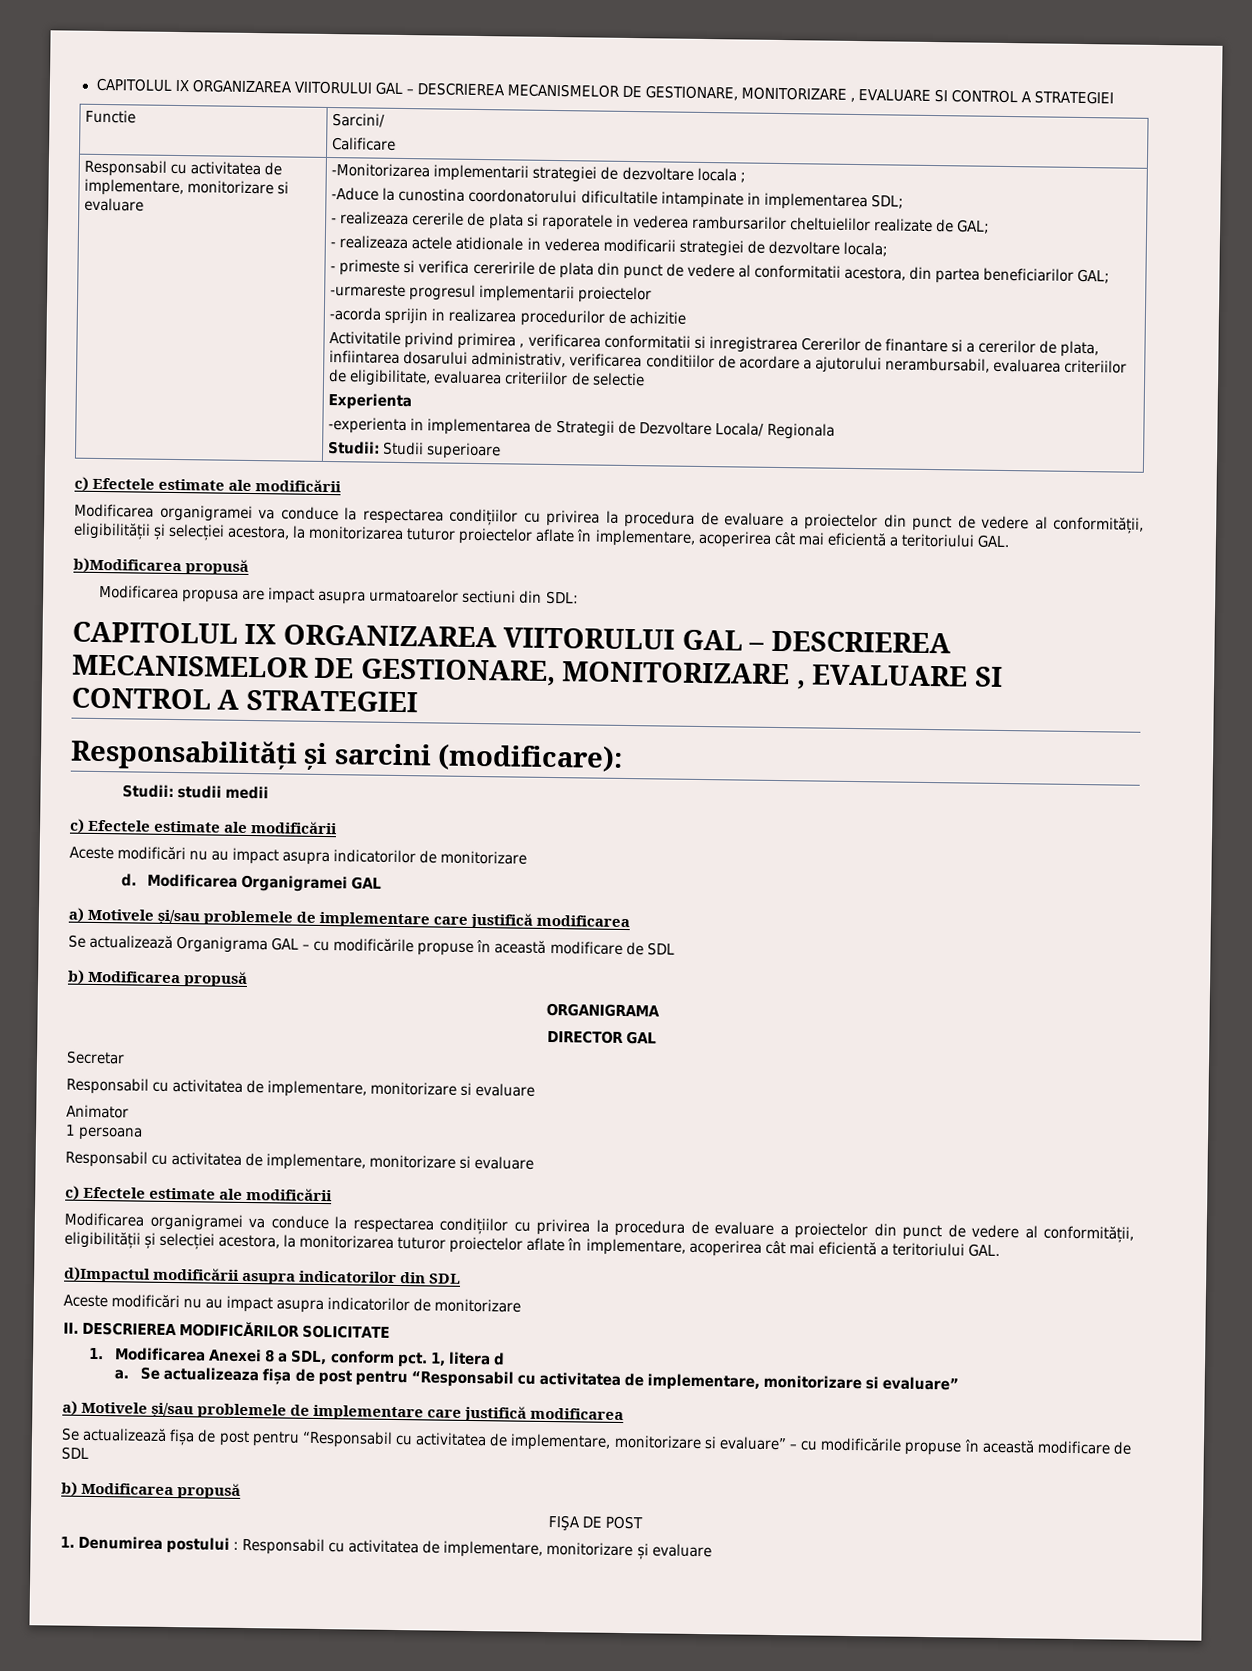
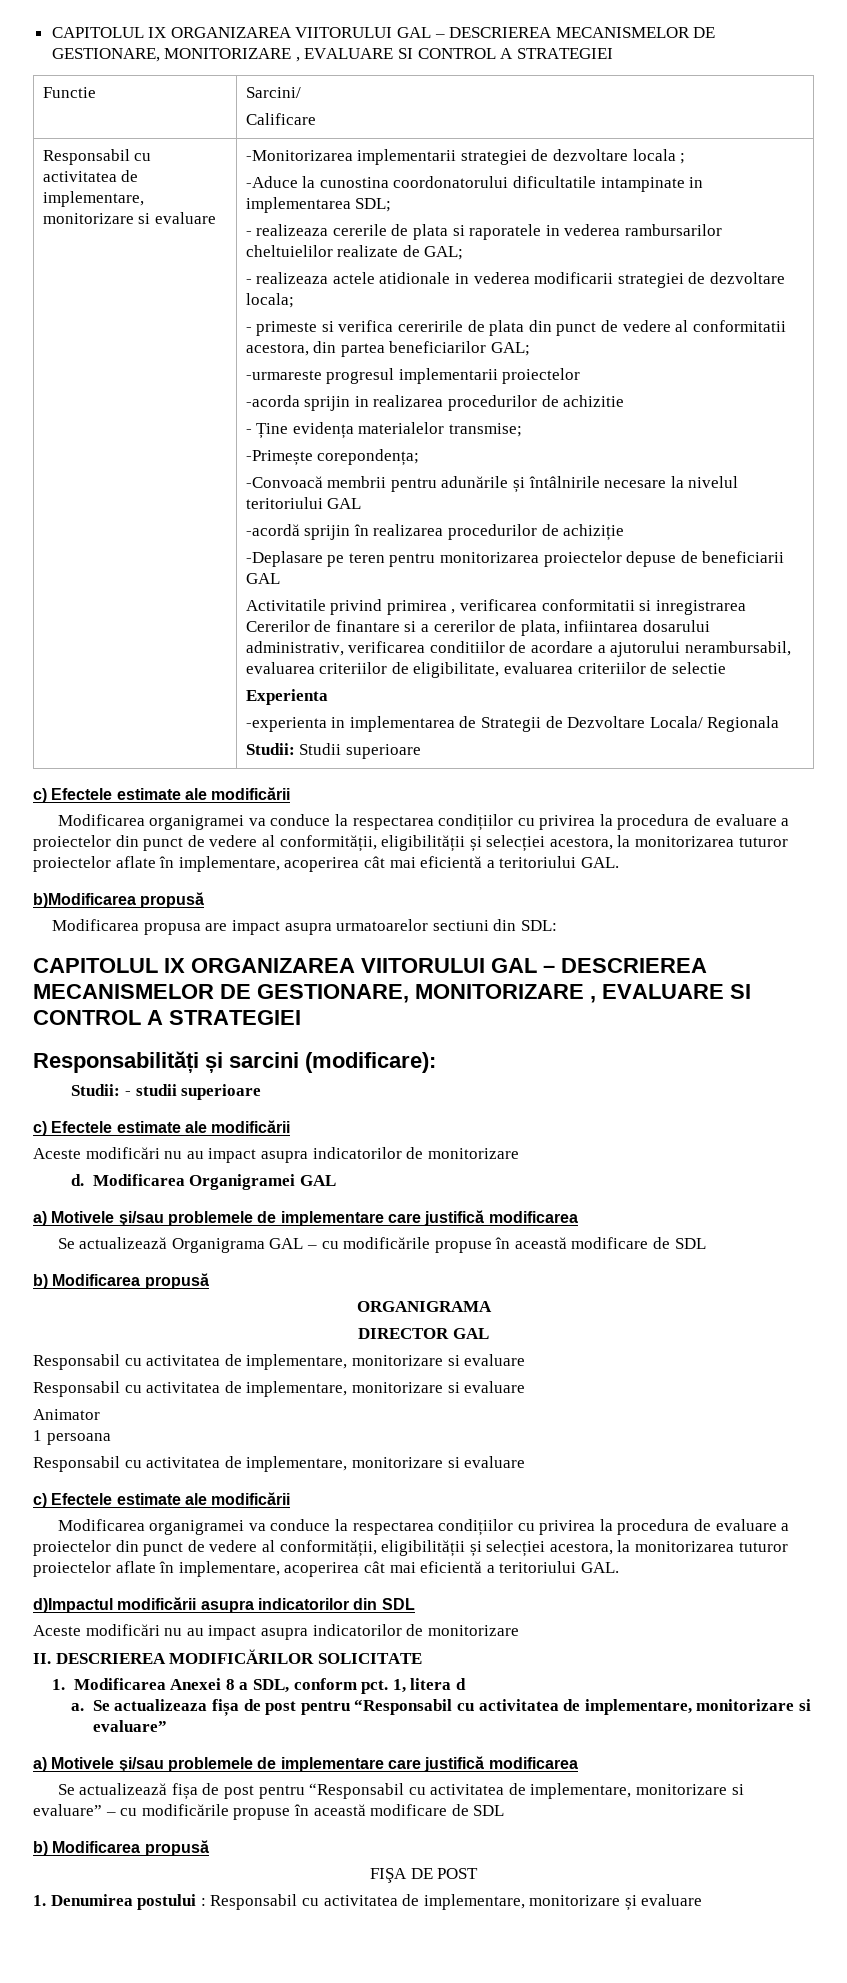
+ - Ține evidența materialelor transmise;
+ -Primește corepondența;
+ -Convoacă membrii pentru adunările și întâlnirile necesare la nivelul teritoriului GAL
+ -acordă sprijin în realizarea procedurilor de achiziție
+ -Deplasare pe teren pentru monitorizarea proiectelor depuse de beneficiarii GAL
- Studii: studii medii
+ Studii: - studii superioare
  DIRECTOR GAL
- Secretar
+ Responsabil cu activitatea de implementare, monitorizare si evaluare

